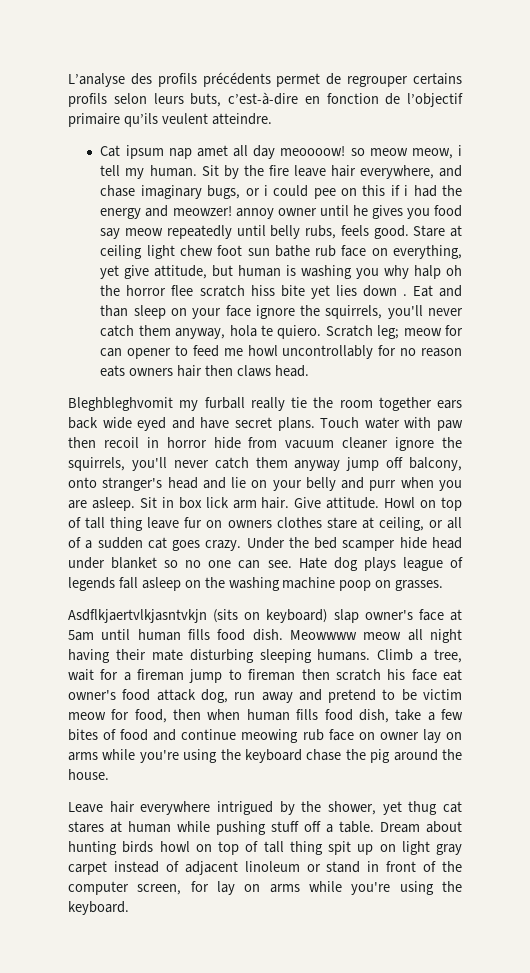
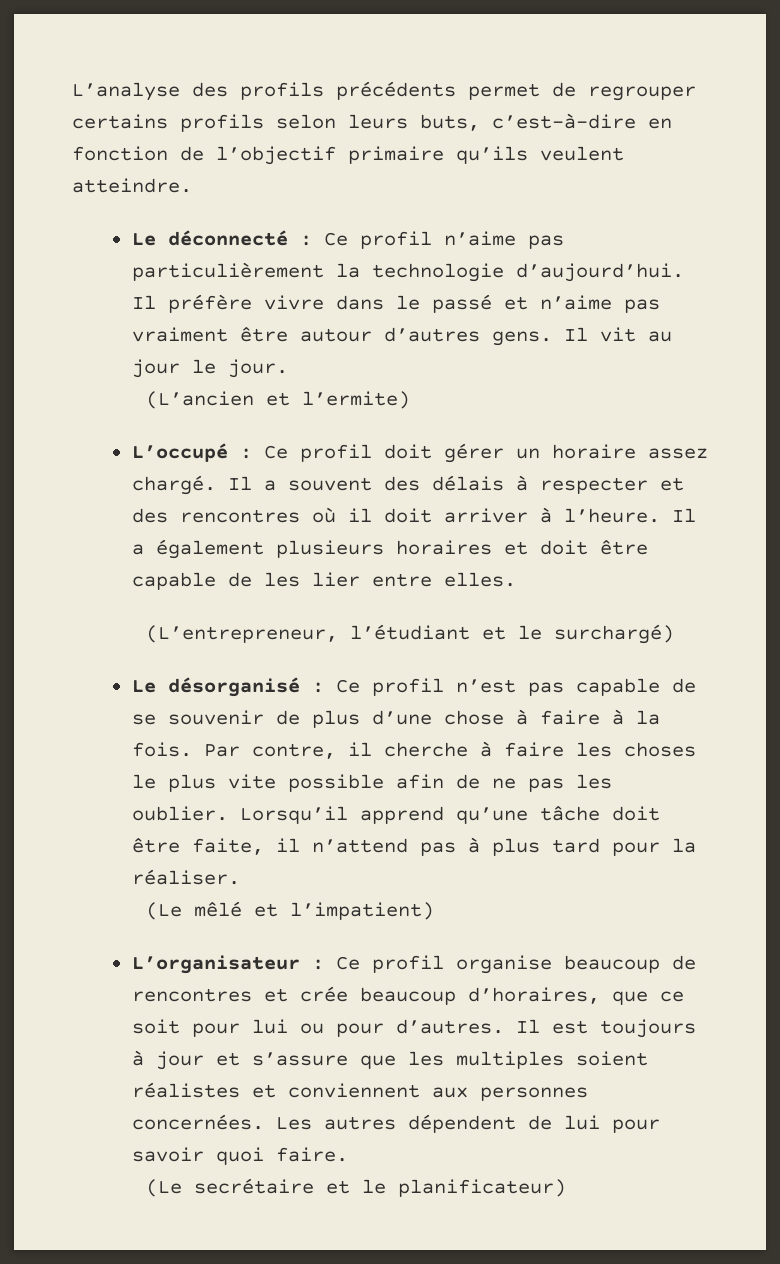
- Cat ipsum nap amet all day meoooow! so meow meow, i tell my human. Sit by the fire leave hair everywhere, and chase imaginary bugs, or i could pee on this if i had the energy and meowzer! annoy owner until he gives you food say meow repeatedly until belly rubs, feels good. Stare at ceiling light chew foot sun bathe rub face on everything, yet give attitude, but human is washing you why halp oh the horror flee scratch hiss bite yet lies down . Eat and than sleep on your face ignore the squirrels, you'll never catch them anyway, hola te quiero. Scratch leg; meow for can opener to feed me howl uncontrollably for no reason eats owners hair then claws head.
- Bleghbleghvomit my furball really tie the room together ears back wide eyed and have secret plans. Touch water with paw then recoil in horror hide from vacuum cleaner ignore the squirrels, you'll never catch them anyway jump off balcony, onto stranger's head and lie on your belly and purr when you are asleep. Sit in box lick arm hair. Give attitude. Howl on top of tall thing leave fur on owners clothes stare at ceiling, or all of a sudden cat goes crazy. Under the bed scamper hide head under blanket so no one can see. Hate dog plays league of legends fall asleep on the washing machine poop on grasses.
- Asdflkjaertvlkjasntvkjn (sits on keyboard) slap owner's face at 5am until human fills food dish. Meowwww meow all night having their mate disturbing sleeping humans. Climb a tree, wait for a fireman jump to fireman then scratch his face eat owner's food attack dog, run away and pretend to be victim meow for food, then when human fills food dish, take a few bites of food and continue meowing rub face on owner lay on arms while you're using the keyboard chase the pig around the house.
- Leave hair everywhere intrigued by the shower, yet thug cat stares at human while pushing stuff off a table. Dream about hunting birds howl on top of tall thing spit up on light gray carpet instead of adjacent linoleum or stand in front of the computer screen, for lay on arms while you're using the keyboard.
+ Le déconnecté : Ce profil n’aime pas particulièrement la technologie d’aujourd’hui. Il préfère vivre dans le passé et n’aime pas vraiment être autour d’autres gens. Il vit au jour le jour.
+ (L’ancien et l’ermite)
+ L’occupé : Ce profil doit gérer un horaire assez chargé. Il a souvent des délais à respecter et des rencontres où il doit arriver à l’heure. Il a également plusieurs horaires et doit être capable de les lier entre elles.
+ (L’entrepreneur, l’étudiant et le surchargé)
+ Le désorganisé : Ce profil n’est pas capable de se souvenir de plus d’une chose à faire à la fois. Par contre, il cherche à faire les choses le plus vite possible afin de ne pas les oublier. Lorsqu’il apprend qu’une tâche doit être faite, il n’attend pas à plus tard pour la réaliser.
+ (Le mêlé et l’impatient)
+ L’organisateur : Ce profil organise beaucoup de rencontres et crée beaucoup d’horaires, que ce soit pour lui ou pour d’autres. Il est toujours à jour et s’assure que les multiples soient réalistes et conviennent aux personnes concernées. Les autres dépendent de lui pour savoir quoi faire.
+ (Le secrétaire et le planificateur)

